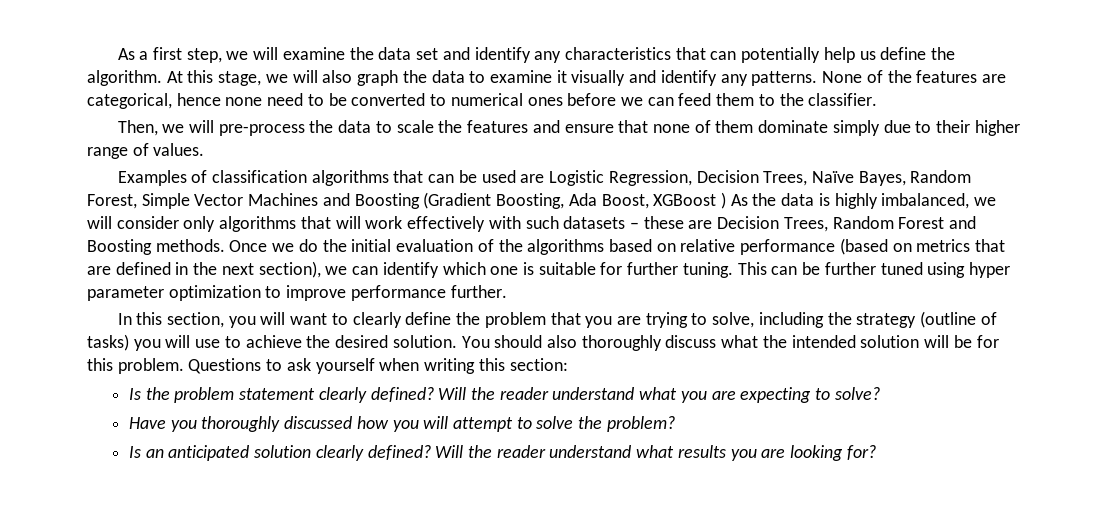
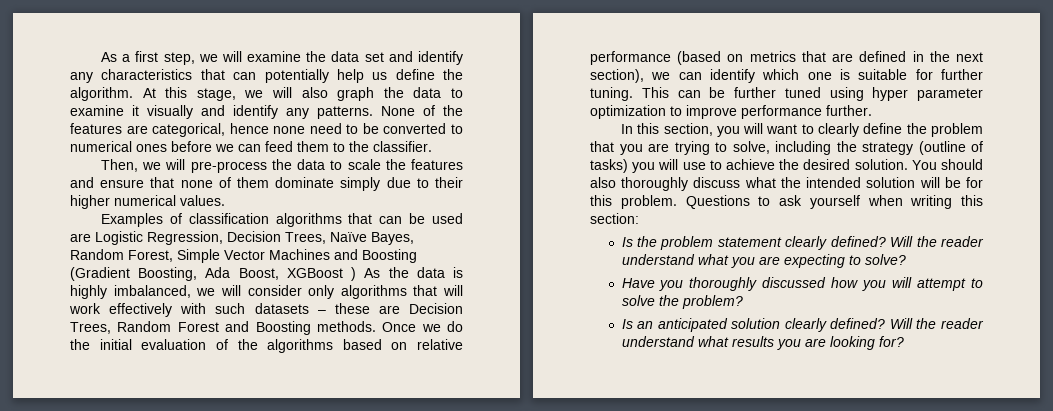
- Then, we will pre-process the data to scale the features and ensure that none of them dominate simply due to their higher range of values.
+ Then, we will pre-process the data to scale the features and ensure that none of them dominate simply due to their higher numerical values.

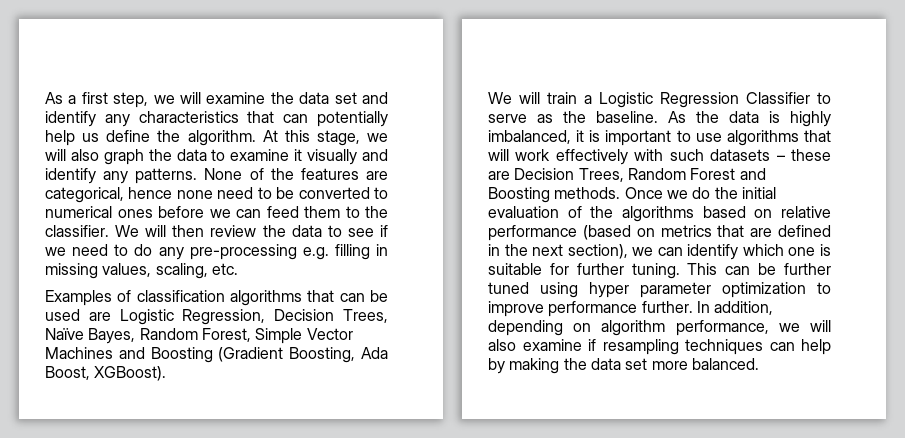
- None of the features are categorical, hence none need to be converted to numerical ones before we can feed them to the classifier.
- Then, we will pre-process the data to scale the features and ensure that none of them dominate simply due to their higher numerical values.
+ None of the features are categorical, hence none need to be converted to numerical ones before we can feed them to the classifier. We will then review the data to see if we need to do any pre-processing e.g. filling in missing values, scaling, etc.
- Examples of classification algorithms that can be used are Logistic Regression, Decision Trees, Naïve Bayes, Random Forest, Simple Vector Machines and Boosting (Gradient Boosting, Ada Boost, XGBoost ) As the data is highly imbalanced, we will consider only algorithms that will work effectively with such datasets – these are Decision Trees, Random Forest and Boosting methods.
+ Examples of classification algorithms that can be used are Logistic Regression, Decision Trees, Naïve Bayes, Random Forest, Simple Vector Machines and Boosting (Gradient Boosting, Ada Boost, XGBoost).
+ We will train a Logistic Regression Classifier to serve as the baseline. As the data is highly imbalanced, it is important to use algorithms that will work effectively with such datasets – these are Decision Trees, Random Forest and Boosting methods.
- This can be further tuned using hyper parameter optimization to improve performance further.
- In this section, you will want to clearly define the problem that you are trying to solve, including the strategy (outline of tasks) you will use to achieve the desired solution. You should also thoroughly discuss what the intended solution will be for this problem. Questions to ask yourself when writing this section:
- Is the problem statement clearly defined? Will the reader understand what you are expecting to solve?
- Have you thoroughly discussed how you will attempt to solve the problem?
- Is an anticipated solution clearly defined? Will the reader understand what results you are looking for?
+ This can be further tuned using hyper parameter optimization to improve performance further. In addition, depending on algorithm performance, we will also examine if resampling techniques can help by making the data set more balanced.

